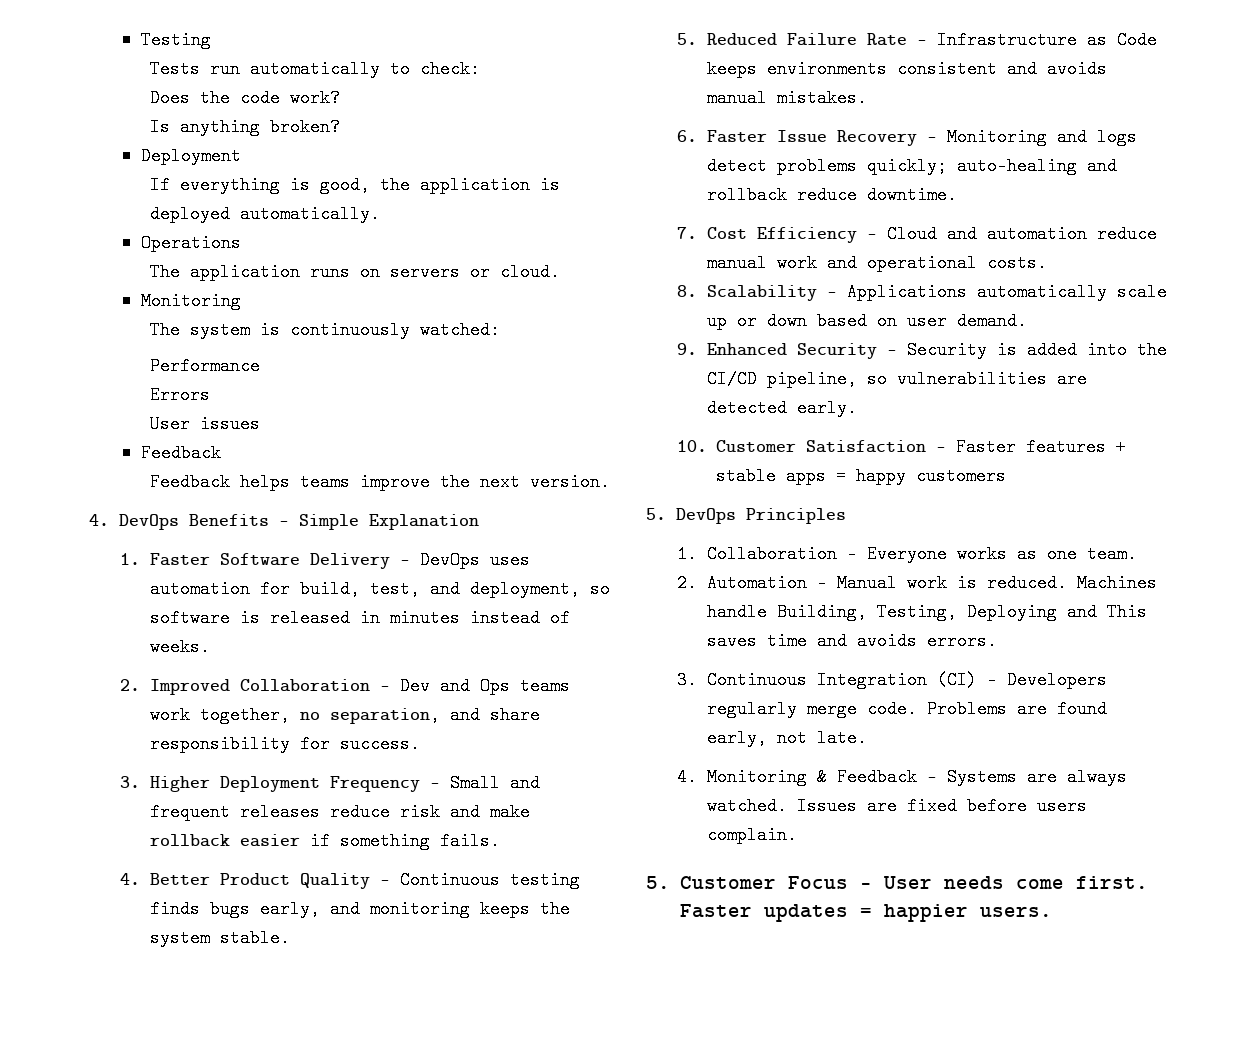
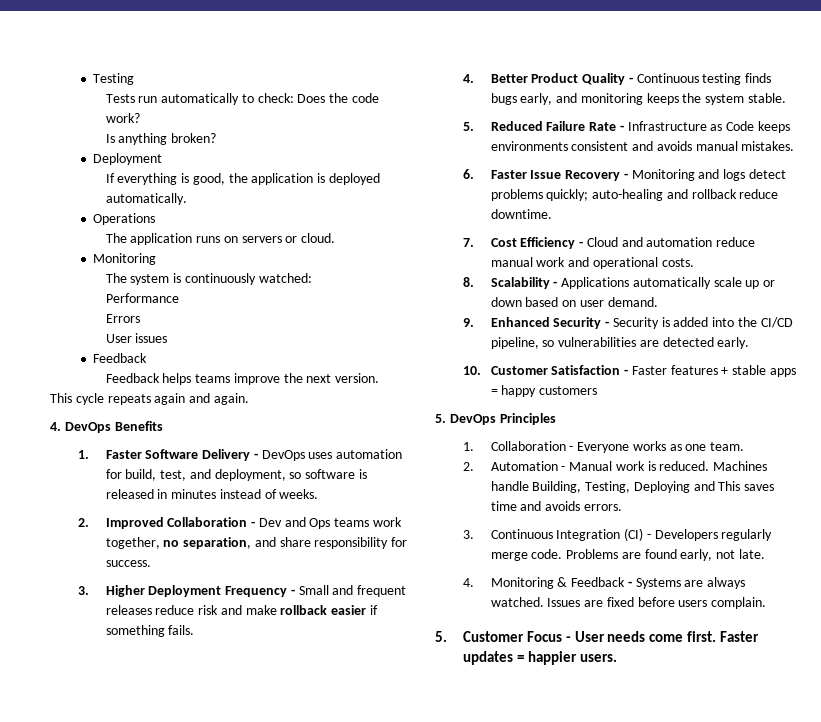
- Tests run automatically to check:
- Does the code work?
+ Tests run automatically to check: Does the code work?
+ This cycle repeats again and again.
- 4. DevOps Benefits – Simple Explanation
+ 4. DevOps Benefits

